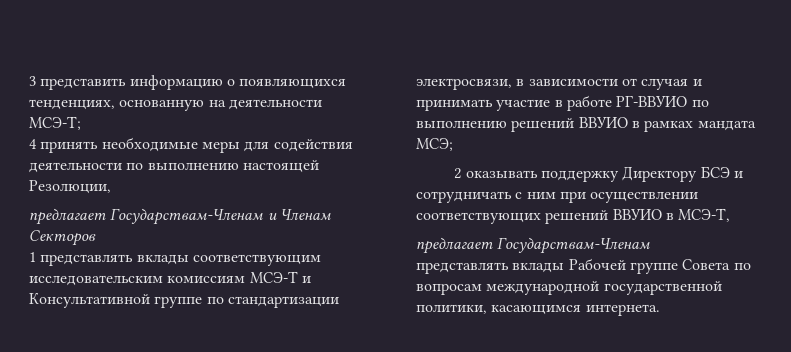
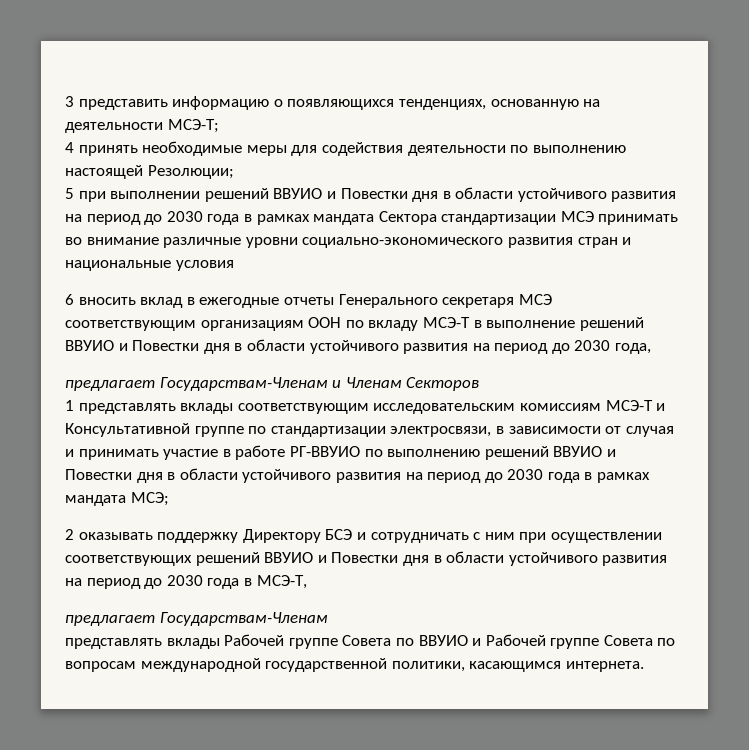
- 4 принять необходимые меры для содействия деятельности по выполнению настоящей Резолюции,
+ 4 принять необходимые меры для содействия деятельности по выполнению настоящей Резолюции;
+ 5 при выполнении решений ВВУИО и Повестки дня в области устойчивого развития на период до 2030 года в рамках мандата Сектора стандартизации МСЭ принимать во внимание различные уровни социально-экономического развития стран и национальные условия
+ 6 вносить вклад в ежегодные отчеты Генерального секретаря МСЭ соответствующим организациям ООН по вкладу МСЭ-Т в выполнение решений ВВУИО и Повестки дня в области устойчивого развития на период до 2030 года,
- 1 представлять вклады соответствующим исследовательским комиссиям МСЭ-Т и Консультативной группе по стандартизации электросвязи, в зависимости от случая и принимать участие в работе РГ-ВВУИО по выполнению решений ВВУИО в рамках мандата МСЭ;
+ 1 представлять вклады соответствующим исследовательским комиссиям МСЭ-Т и Консультативной группе по стандартизации электросвязи, в зависимости от случая и принимать участие в работе РГ-ВВУИО по выполнению решений ВВУИО и Повестки дня в области устойчивого развития на период до 2030 года в рамках мандата МСЭ;
- 2 оказывать поддержку Директору БСЭ и сотрудничать с ним при осуществлении соответствующих решений ВВУИО в МСЭ-Т,
+ 2 оказывать поддержку Директору БСЭ и сотрудничать с ним при осуществлении соответствующих решений ВВУИО и Повестки дня в области устойчивого развития на период до 2030 года в МСЭ-Т,
- представлять вклады Рабочей группе Совета по вопросам международной государственной политики, касающимся интернета.
+ представлять вклады Рабочей группе Совета по ВВУИО и Рабочей группе Совета по вопросам международной государственной политики, касающимся интернета.

